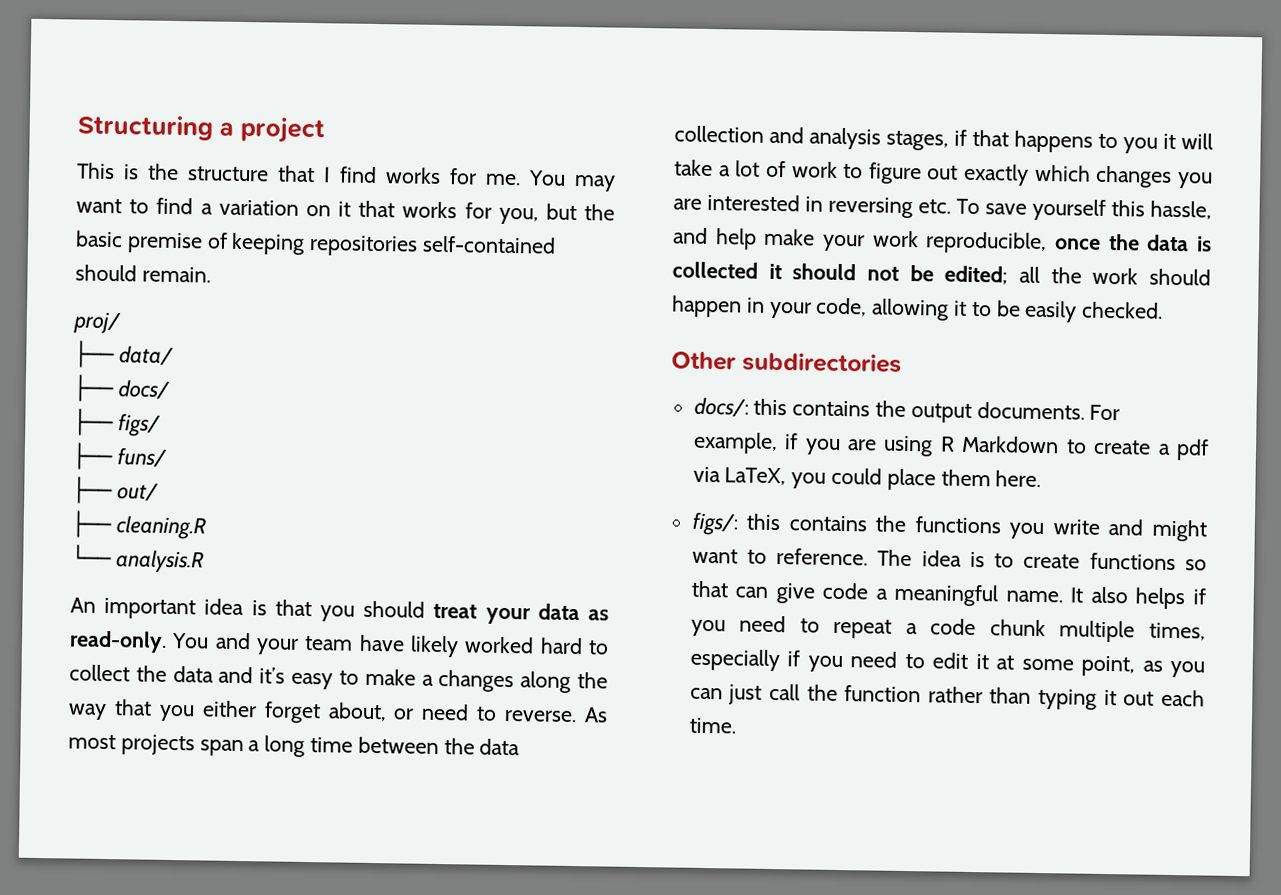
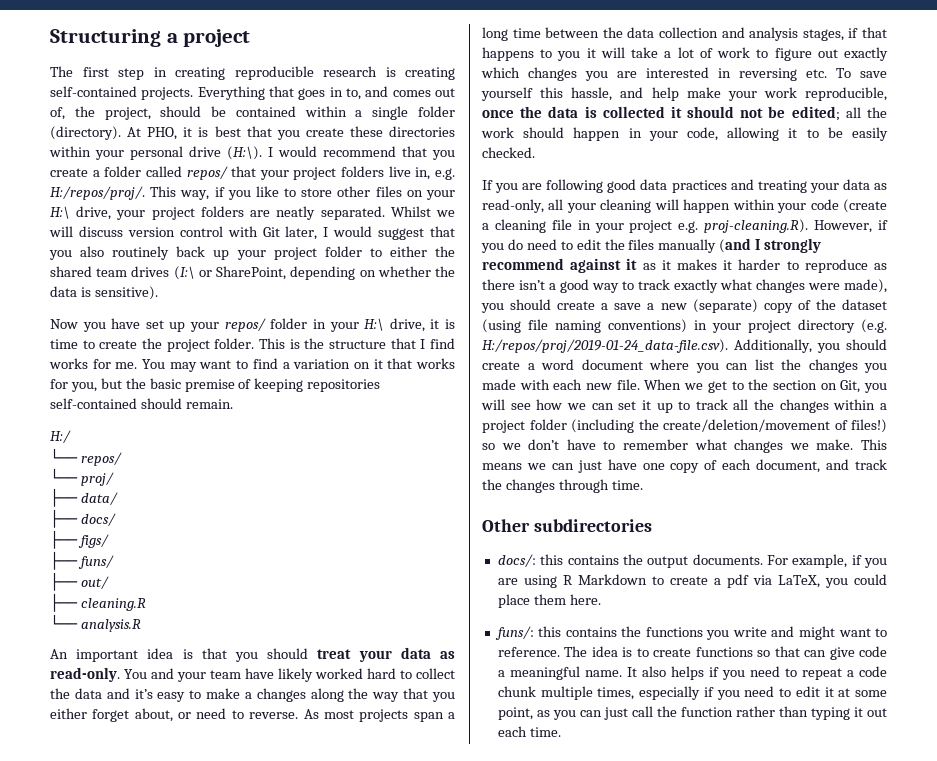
+ The first step in creating reproducible research is creating self-contained projects. Everything that goes in to, and comes out of, the project, should be contained within a single folder (directory). At PHO, it is best that you create these directories within your personal drive (H:\). I would recommend that you create a folder called repos/ that your project folders live in, e.g. H:/repos/proj/. This way, if you like to store other files on your H:\ drive, your project folders are neatly separated. Whilst we will discuss version control with Git later, I would suggest that you also routinely back up your project folder to either the shared team drives (I:\ or SharePoint, depending on whether the data is sensitive).
+ Now you have set up your repos/ folder in your H:\ drive, it is time to create the project folder.
- proj/
+ H:/
+ └── repos/
+ └── proj/
+ If you are following good data practices and treating your data as read-only, all your cleaning will happen within your code (create a cleaning file in your project e.g. proj-cleaning.R). However, if you do need to edit the files manually (and I strongly recommend against it as it makes it harder to reproduce as there isn’t a good way to track exactly what changes were made), you should create a save a new (separate) copy of the dataset (using file naming conventions) in your project directory (e.g. H:/repos/proj/2019-01-24_data-file.csv). Additionally, you should create a word document where you can list the changes you made with each new file. When we get to the section on Git, you will see how we can set it up to track all the changes within a project folder (including the create/deletion/movement of files!) so we don’t have to remember what changes we make. This means we can just have one copy of each document, and track the changes through time.
- figs/: this contains the functions you write and might want to reference.
+ funs/: this contains the functions you write and might want to reference.

